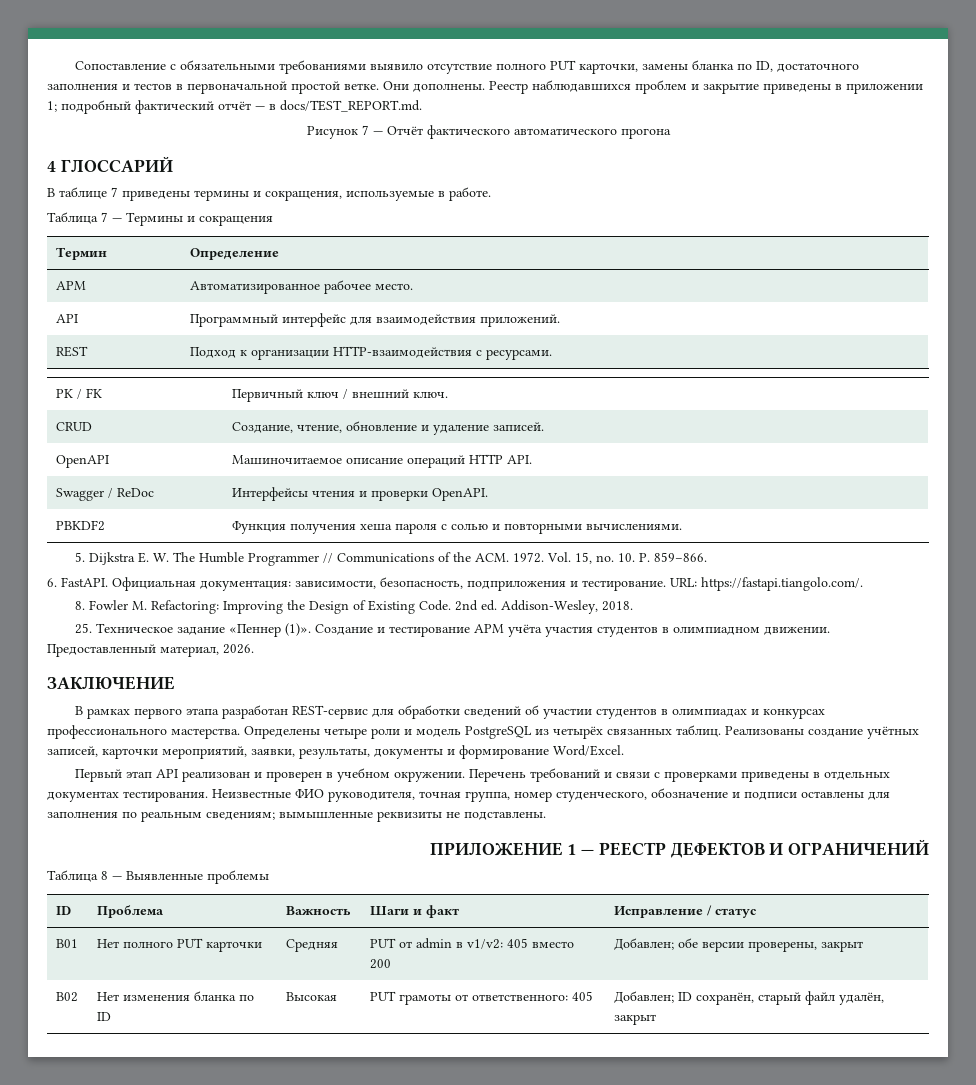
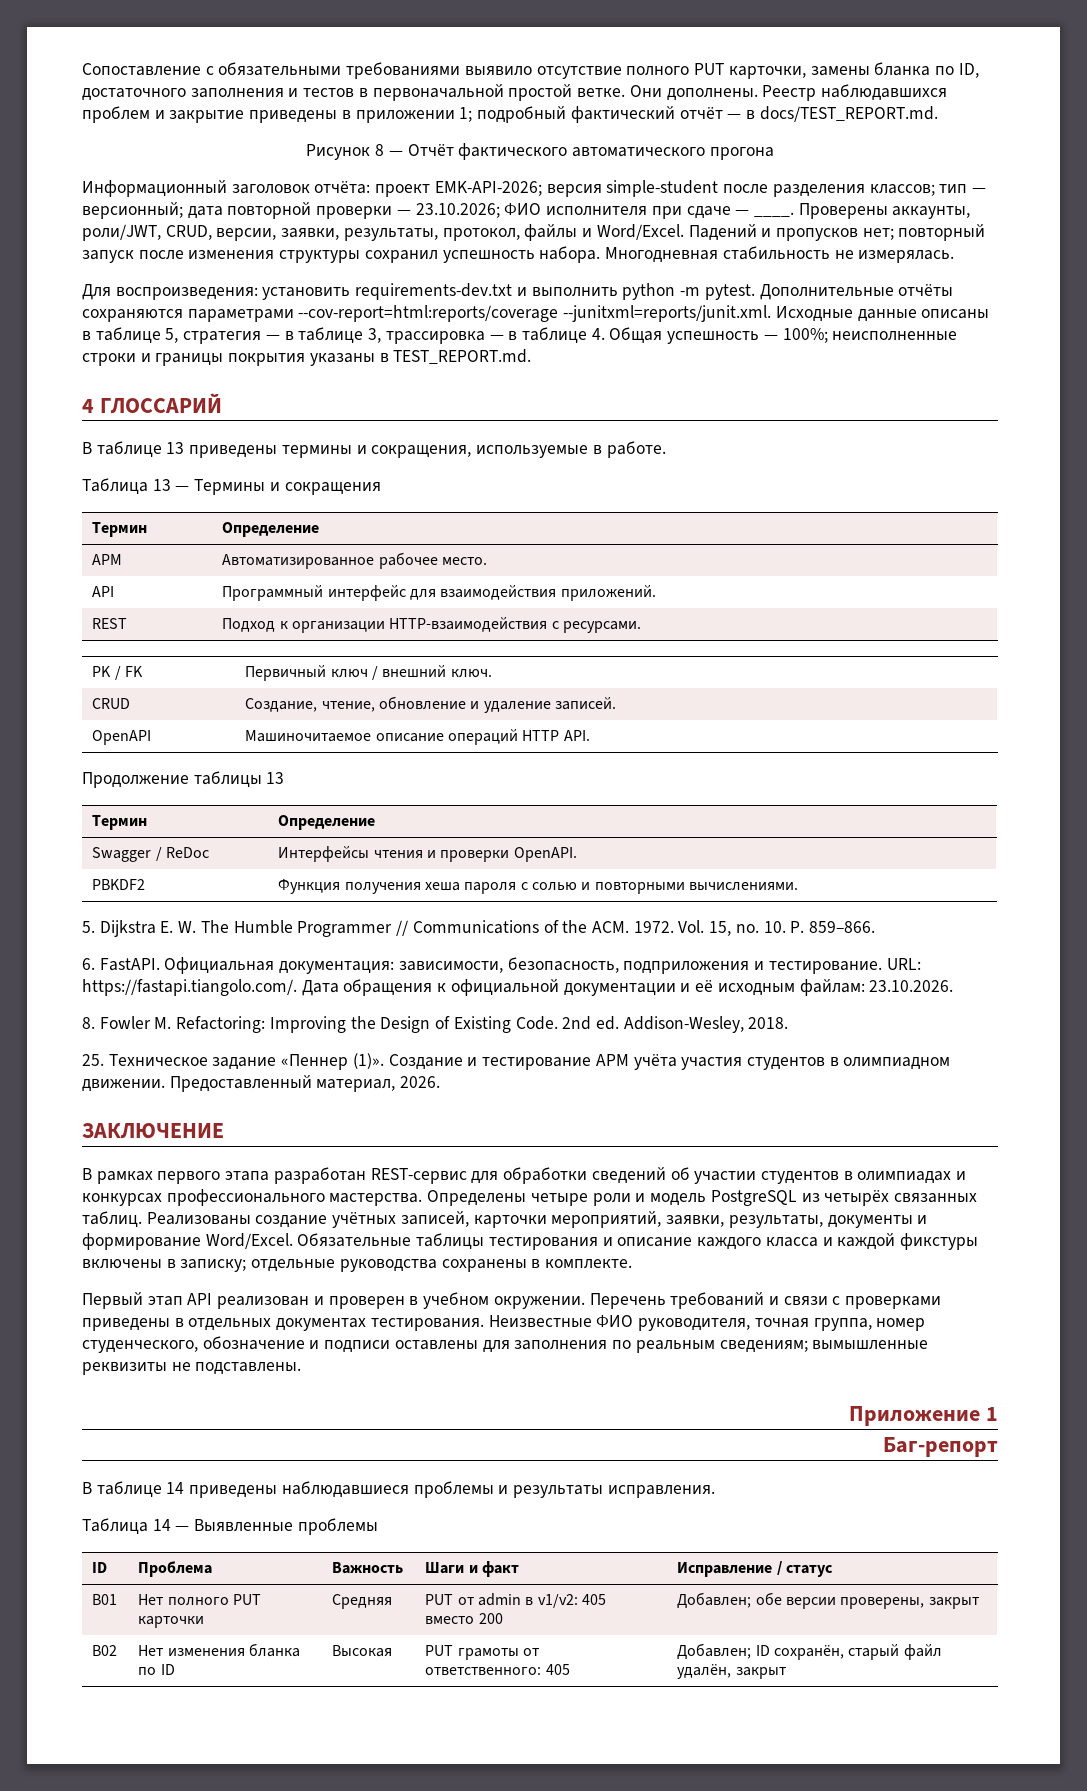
- Рисунок 7 — Отчёт фактического автоматического прогона
+ Рисунок 8 — Отчёт фактического автоматического прогона
+ Информационный заголовок отчёта: проект EMK-API-2026; версия simple-student после разделения классов; тип — версионный; дата повторной проверки — 23.10.2026; ФИО исполнителя при сдаче — ____. Проверены аккаунты, роли/JWT, CRUD, версии, заявки, результаты, протокол, файлы и Word/Excel. Падений и пропусков нет; повторный запуск после изменения структуры сохранил успешность набора. Многодневная стабильность не измерялась.
+ Для воспроизведения: установить requirements-dev.txt и выполнить python -m pytest. Дополнительные отчёты сохраняются параметрами --cov-report=html:reports/coverage --junitxml=reports/junit.xml. Исходные данные описаны в таблице 5, стратегия — в таблице 3, трассировка — в таблице 4. Общая успешность — 100%; неисполненные строки и границы покрытия указаны в TEST_REPORT.md.
- В таблице 7 приведены термины и сокращения, используемые в работе.
+ В таблице 13 приведены термины и сокращения, используемые в работе.
- Таблица 7 — Термины и сокращения
+ Таблица 13 — Термины и сокращения
+ Продолжение таблицы 13
+ Термин | Определение
- URL: https://fastapi.tiangolo.com/.
+ URL: https://fastapi.tiangolo.com/. Дата обращения к официальной документации и её исходным файлам: 23.10.2026.
+ Обязательные таблицы тестирования и описание каждого класса и каждой фикстуры включены в записку; отдельные руководства сохранены в комплекте.
- ПРИЛОЖЕНИЕ 1 — РЕЕСТР ДЕФЕКТОВ И ОГРАНИЧЕНИЙ
- Таблица 8 — Выявленные проблемы
+ Приложение 1
+ Баг-репорт
+ В таблице 14 приведены наблюдавшиеся проблемы и результаты исправления.
+ Таблица 14 — Выявленные проблемы

